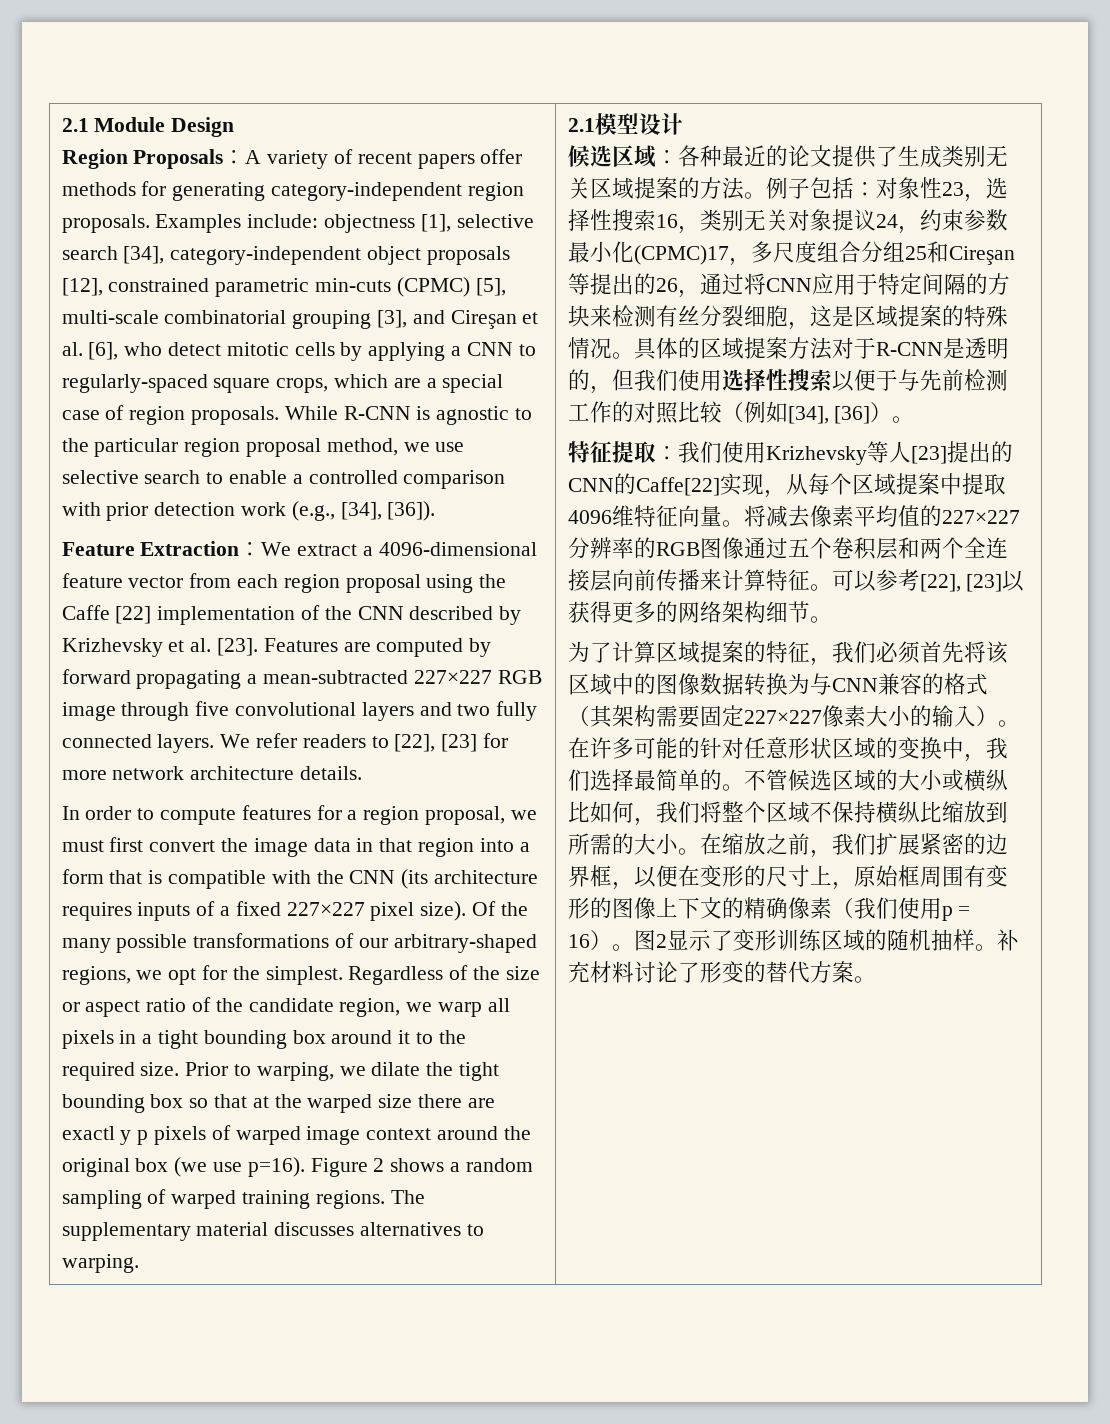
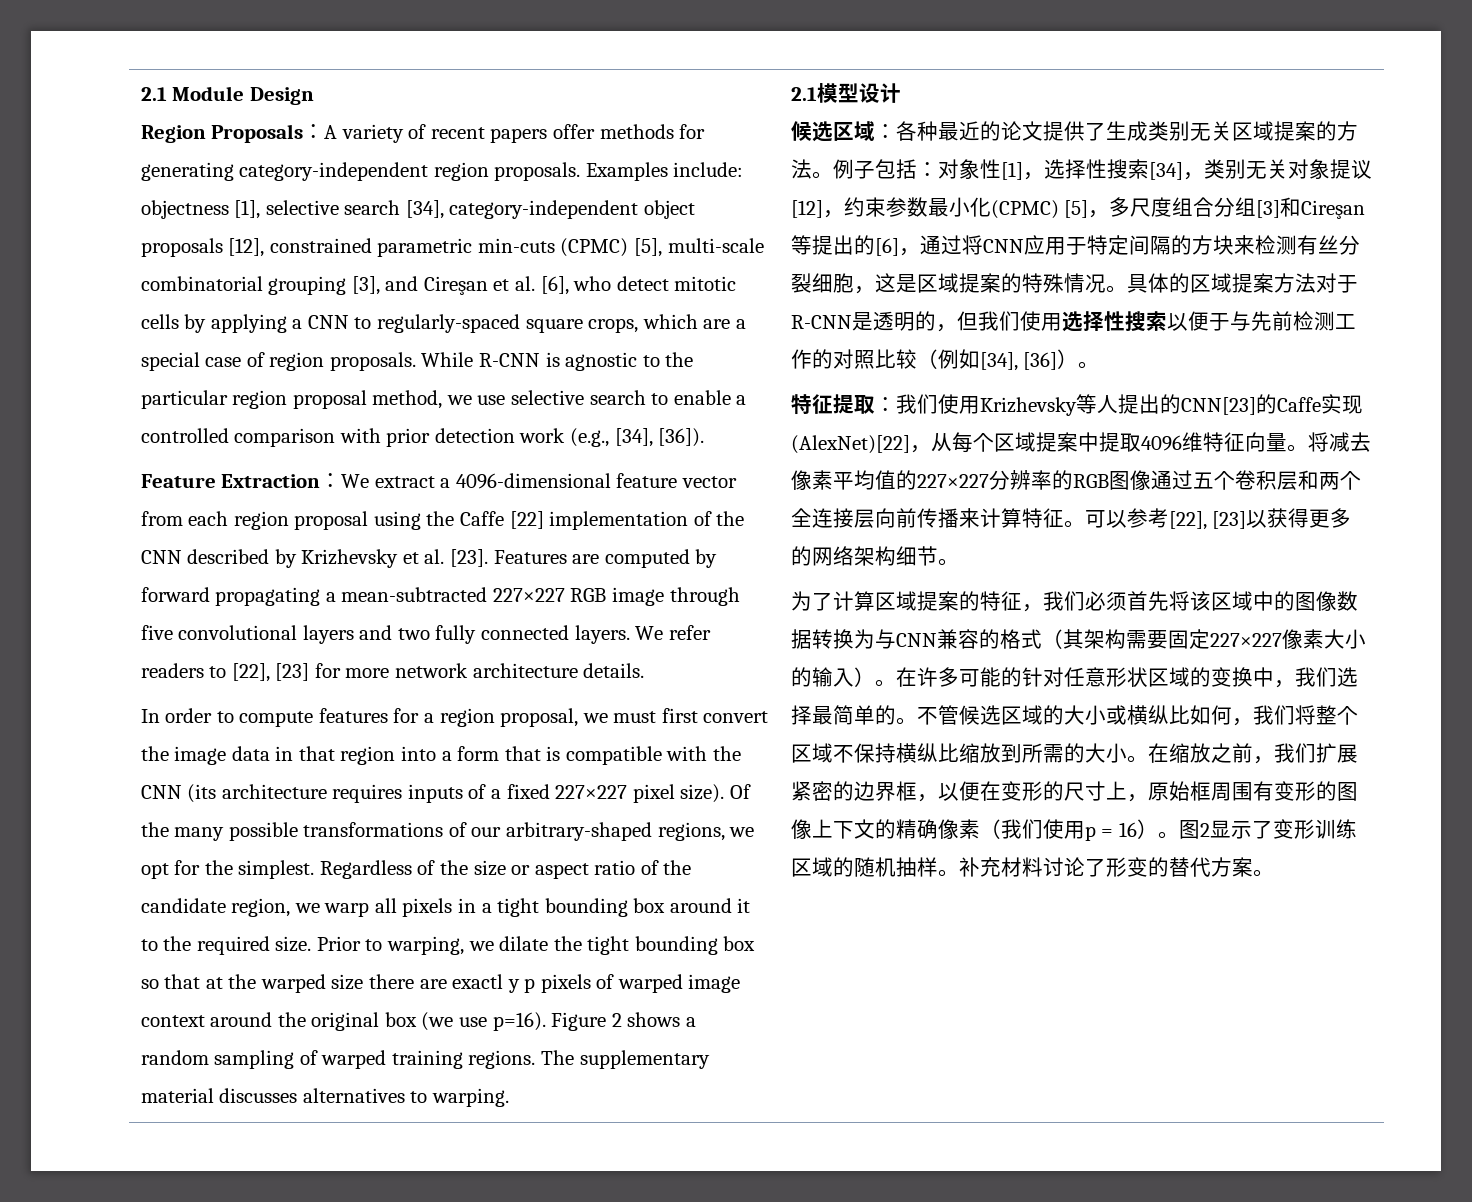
- 例子包括：对象性23，选择性搜索16，类别无关对象提议24，约束参数最小化(CPMC)17，多尺度组合分组25和Cireşan等提出的26，通过将CNN应用于特定间隔的方块来检测有丝分裂细胞，这是区域提案的特殊情况。
+ 例子包括：对象性[1]，选择性搜索[34]，类别无关对象提议[12]，约束参数最小化(CPMC) [5]，多尺度组合分组[3]和Cireşan等提出的[6]，通过将CNN应用于特定间隔的方块来检测有丝分裂细胞，这是区域提案的特殊情况。
- 特征提取：我们使用Krizhevsky等人[23]提出的CNN的Caffe[22]实现，从每个区域提案中提取4096维特征向量。
+ 特征提取：我们使用Krizhevsky等人提出的CNN[23]的Caffe实现(AlexNet)[22]，从每个区域提案中提取4096维特征向量。

